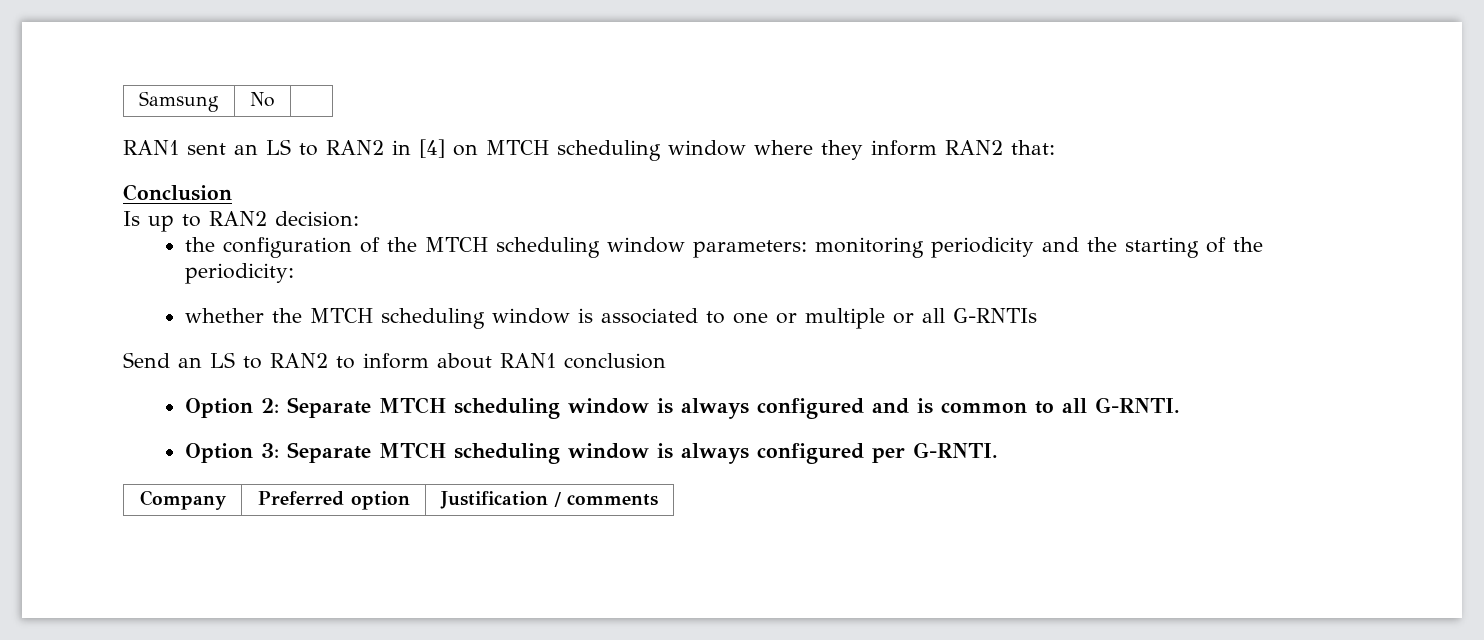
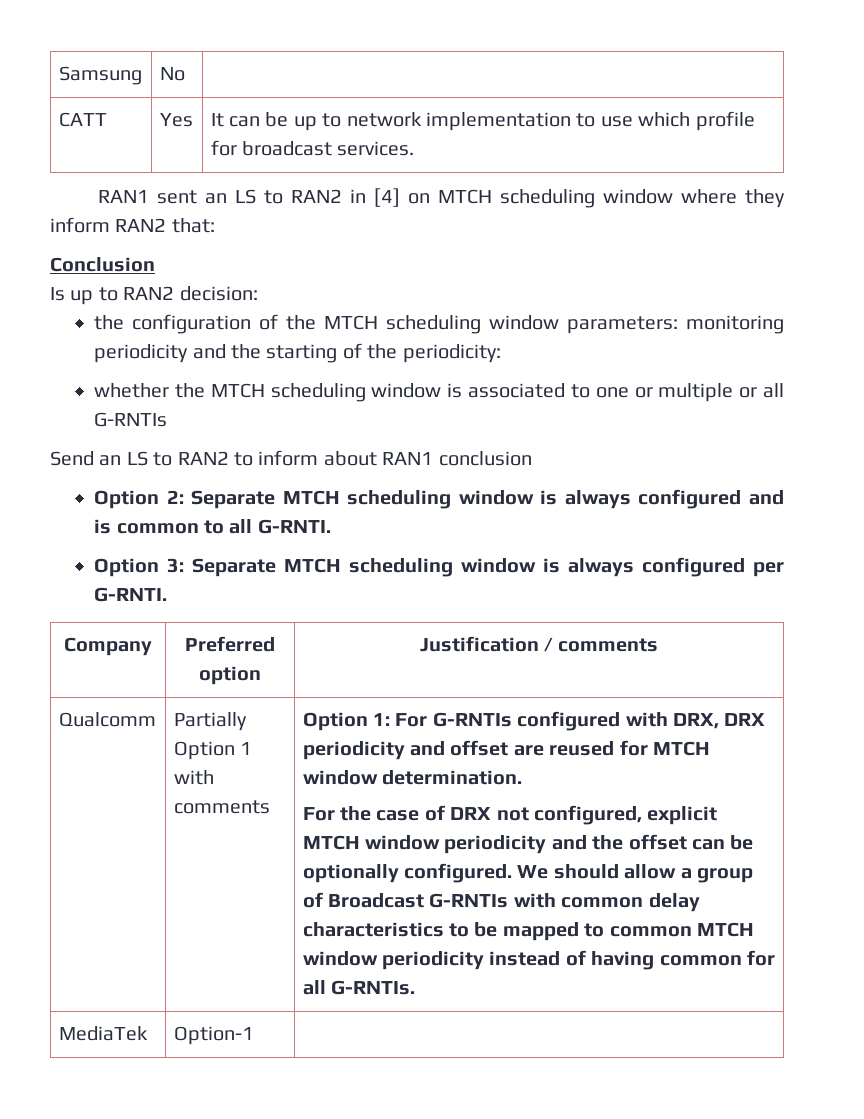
+ CATT | Yes | It can be up to network implementation to use which profile for broadcast services.
+ Qualcomm | Partially Option 1 with comments | Option 1: For G-RNTIs configured with DRX, DRX periodicity and offset are reused for MTCH window determination.
+ For the case of DRX not configured, explicit MTCH window periodicity and the offset can be optionally configured. We should allow a group of Broadcast G-RNTIs with common delay characteristics to be mapped to common MTCH window periodicity instead of having common for all G-RNTIs.
+ MediaTek | Option-1 |

